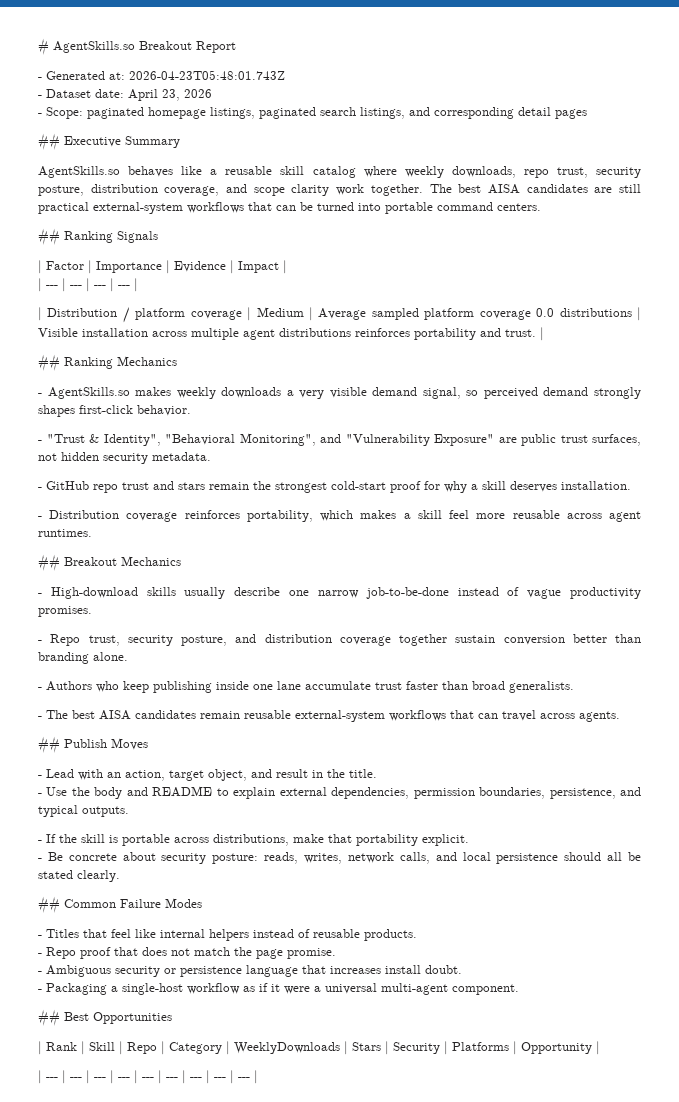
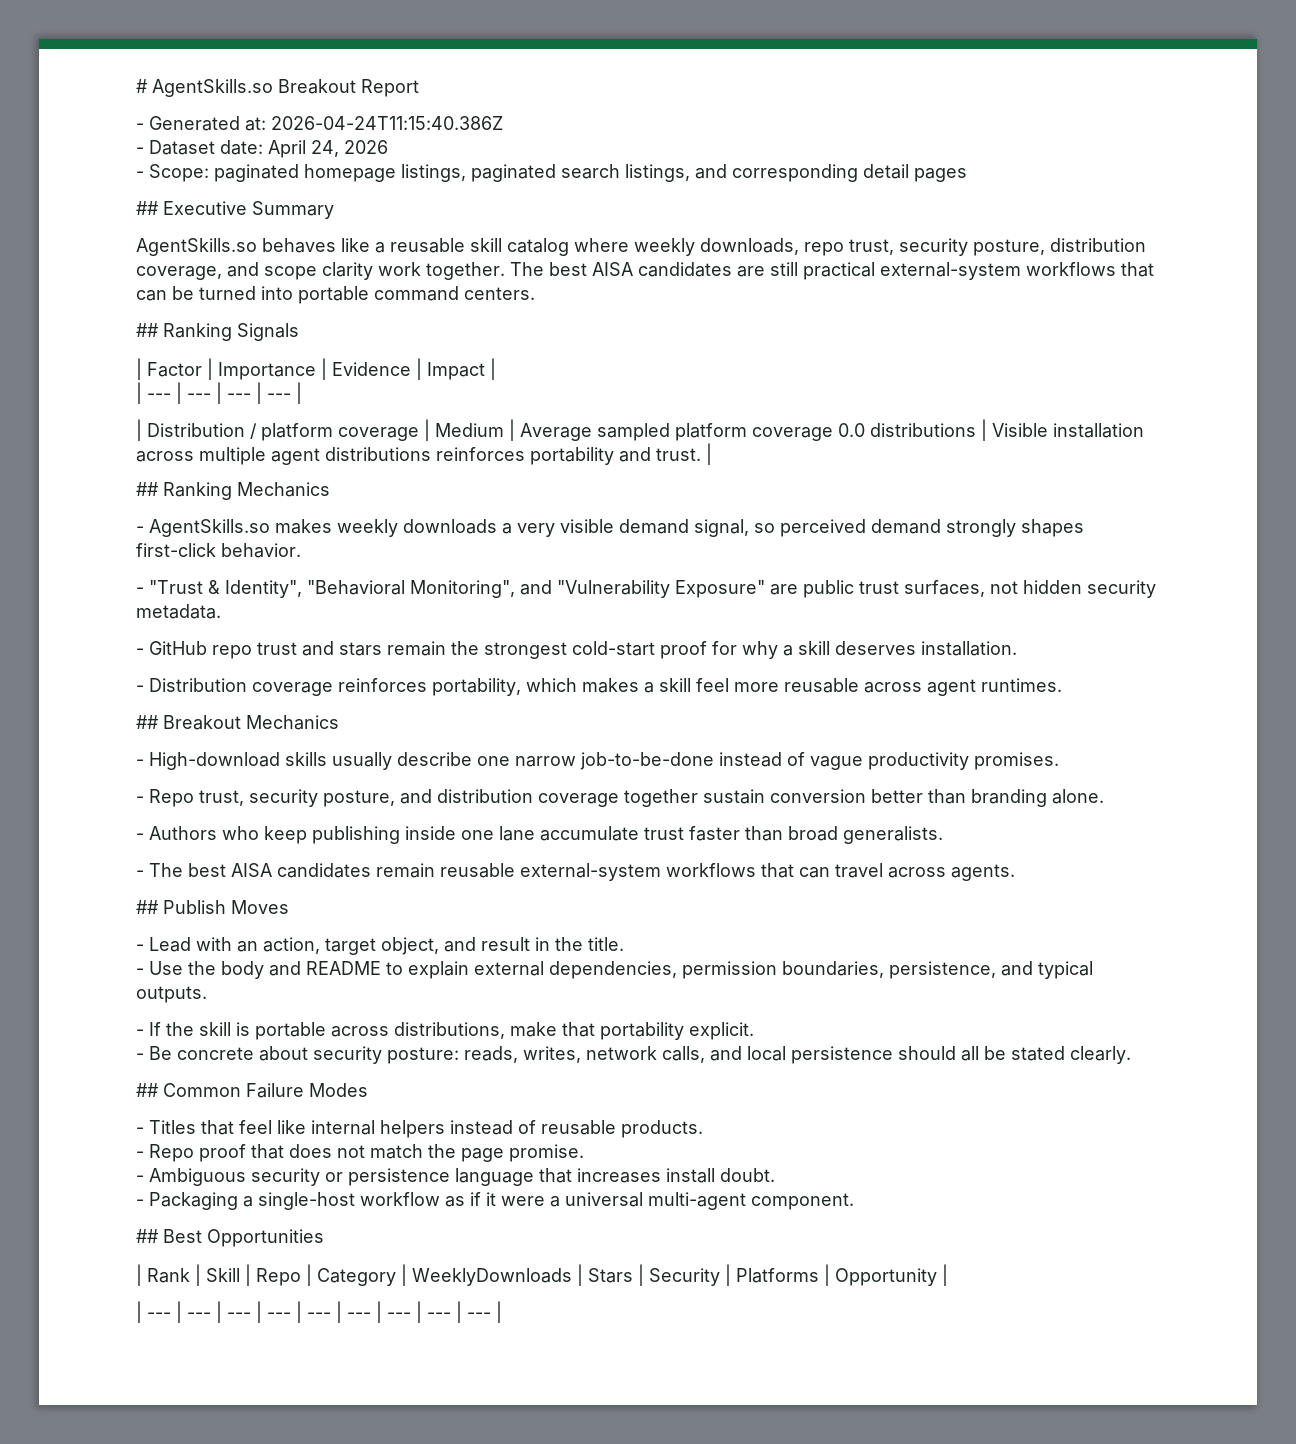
- - Generated at: 2026-04-23T05:48:01.743Z
+ - Generated at: 2026-04-24T11:15:40.386Z
- - Dataset date: April 23, 2026
+ - Dataset date: April 24, 2026

